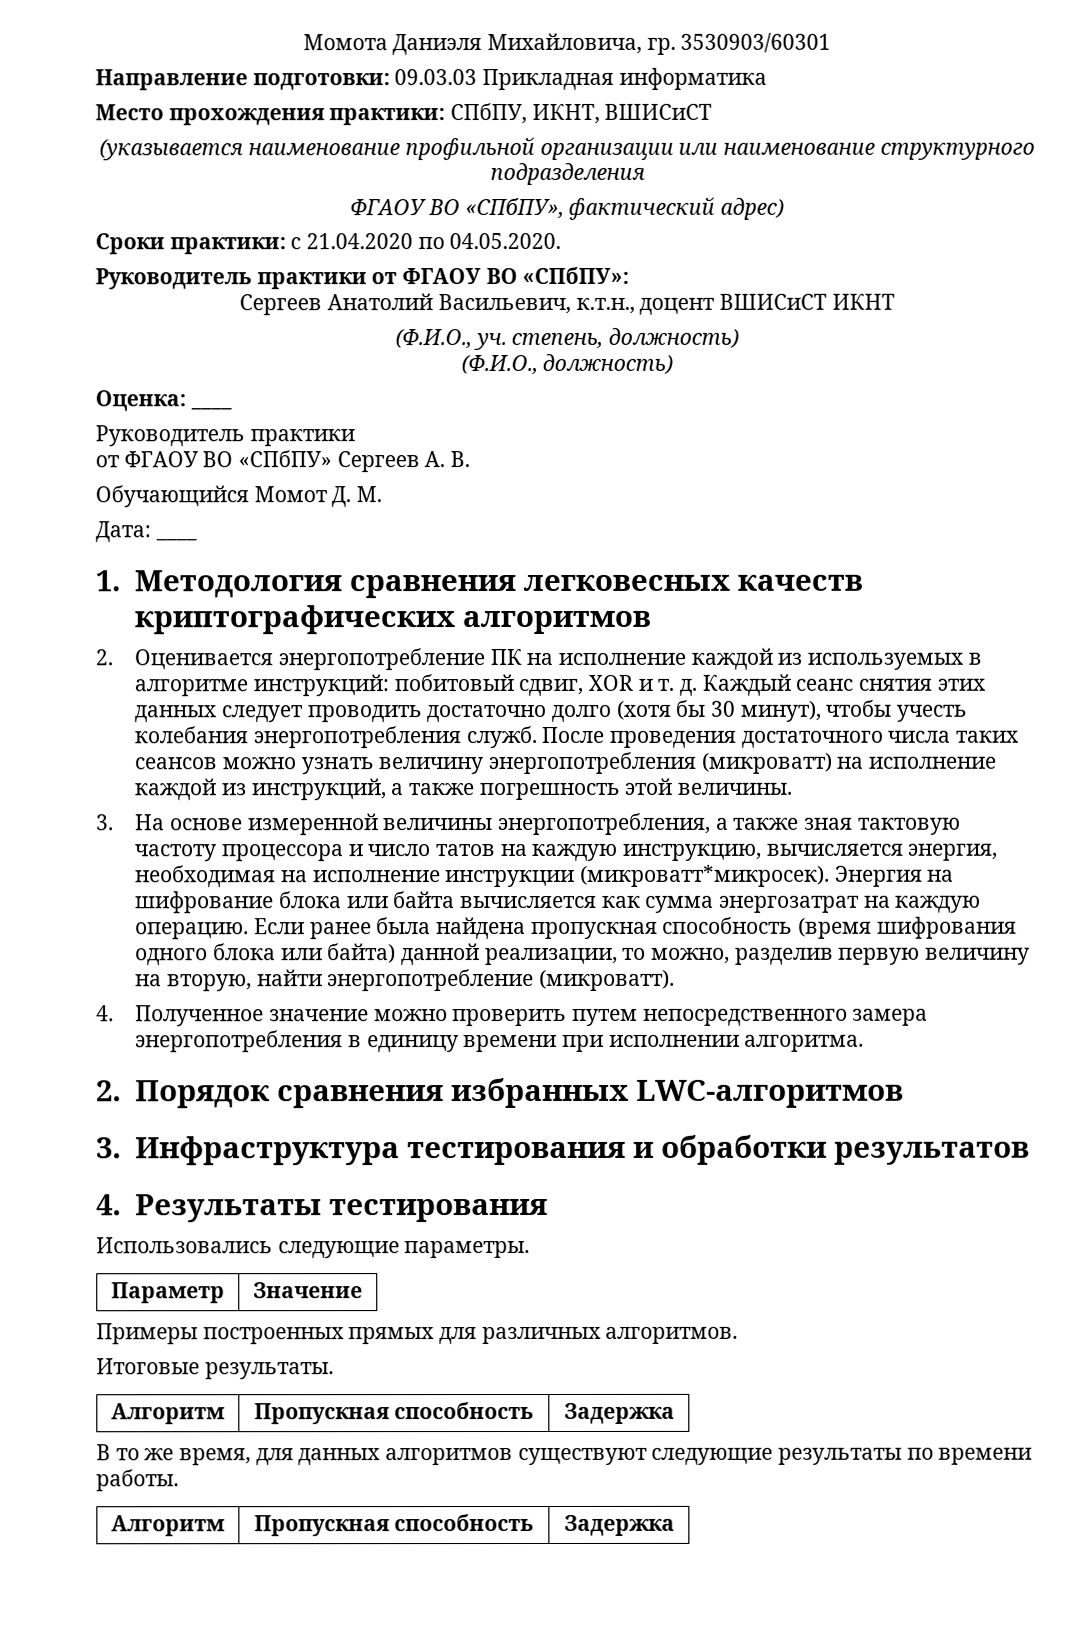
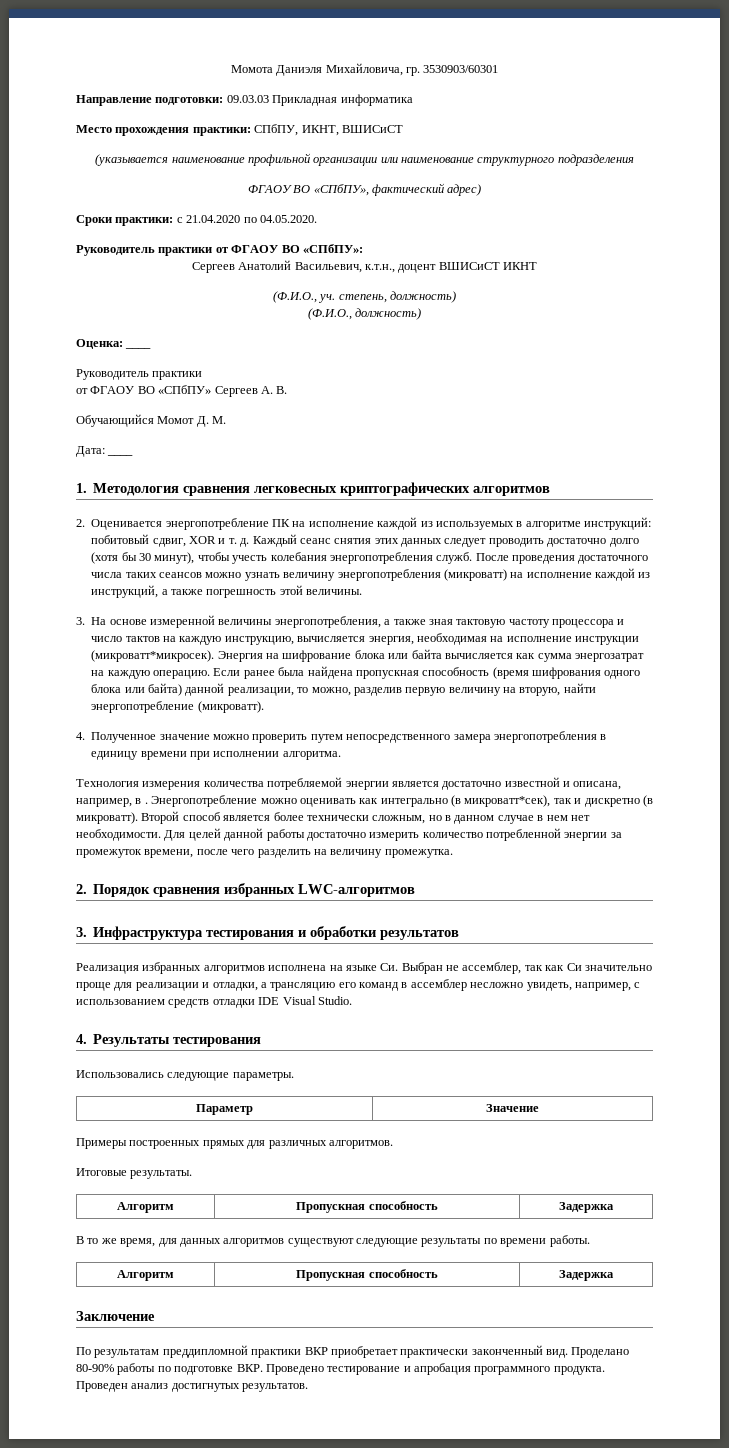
- 1. Методология сравнения легковесных качеств криптографических алгоритмов
+ 1. Методология сравнения легковесных криптографических алгоритмов
- 3. На основе измеренной величины энергопотребления, а также зная тактовую частоту процессора и число татов на каждую инструкцию, вычисляется энергия, необходимая на исполнение инструкции (микроватт*микросек).
+ 3. На основе измеренной величины энергопотребления, а также зная тактовую частоту процессора и число тактов на каждую инструкцию, вычисляется энергия, необходимая на исполнение инструкции (микроватт*микросек).
+ Технология измерения количества потребляемой энергии является достаточно известной и описана, например, в . Энергопотребление можно оценивать как интегрально (в микроватт*сек), так и дискретно (в микроватт). Второй способ является более технически сложным, но в данном случае в нем нет необходимости. Для целей данной работы достаточно измерить количество потребленной энергии за промежуток времени, после чего разделить на величину промежутка.
+ Реализация избранных алгоритмов исполнена на языке Си. Выбран не ассемблер, так как Си значительно проще для реализации и отладки, а трансляцию его команд в ассемблер несложно увидеть, например, с использованием средств отладки IDE Visual Studio.
+ Заключение
+ По результатам преддипломной практики ВКР приобретает практически законченный вид. Проделано 80-90% работы по подготовке ВКР. Проведено тестирование и апробация программного продукта. Проведен анализ достигнутых результатов.

